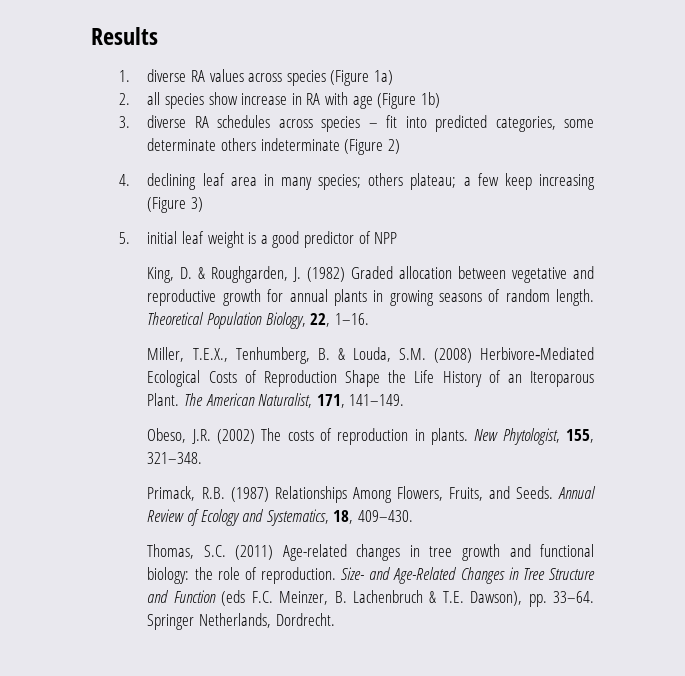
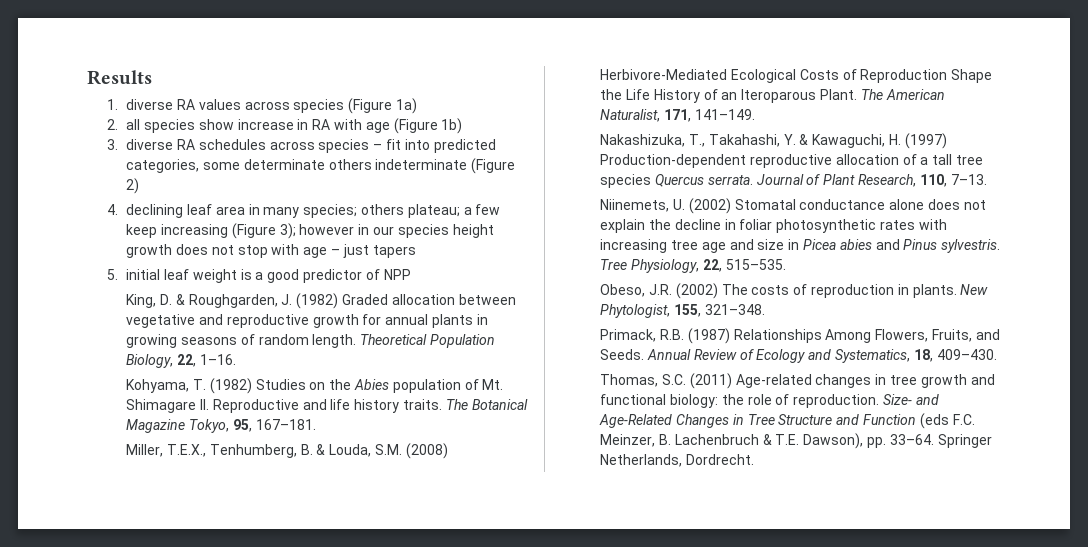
- 4. declining leaf area in many species; others plateau; a few keep increasing (Figure 3)
+ 4. declining leaf area in many species; others plateau; a few keep increasing (Figure 3); however in our species height growth does not stop with age – just tapers
+ Kohyama, T. (1982) Studies on the Abies population of Mt. Shimagare II. Reproductive and life history traits. The Botanical Magazine Tokyo, 95, 167–181.
+ Nakashizuka, T., Takahashi, Y. & Kawaguchi, H. (1997) Production-dependent reproductive allocation of a tall tree species Quercus serrata. Journal of Plant Research, 110, 7–13.
+ Niinemets, U. (2002) Stomatal conductance alone does not explain the decline in foliar photosynthetic rates with increasing tree age and size in Picea abies and Pinus sylvestris. Tree Physiology, 22, 515–535.

